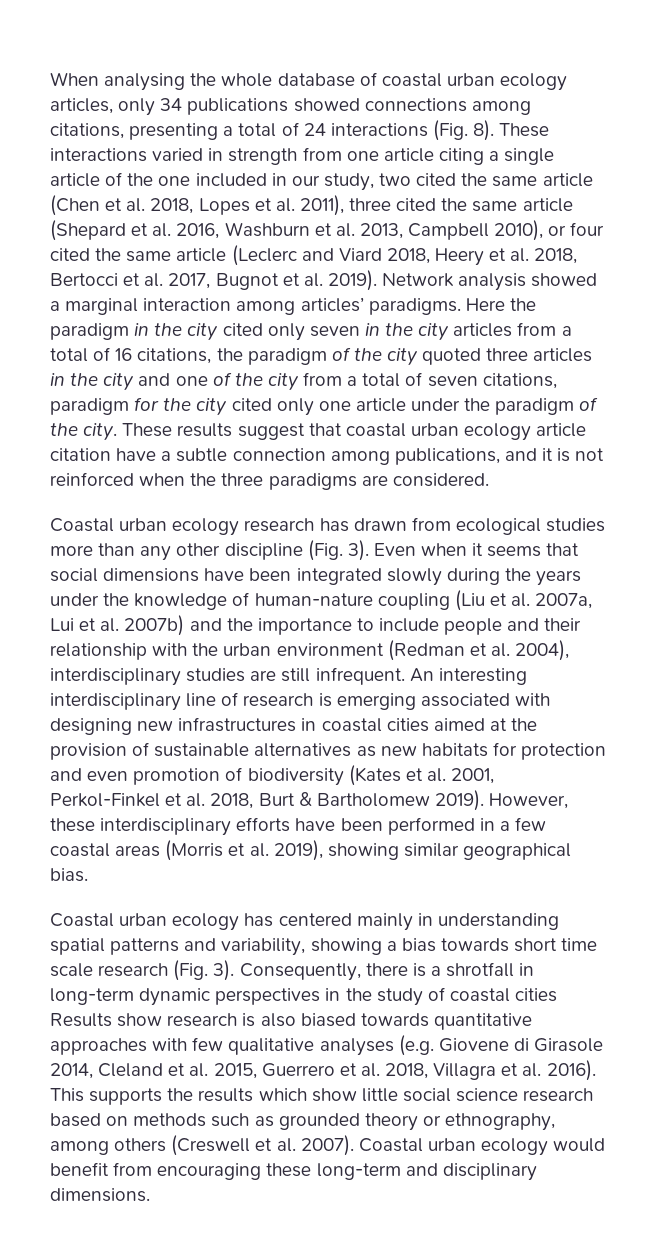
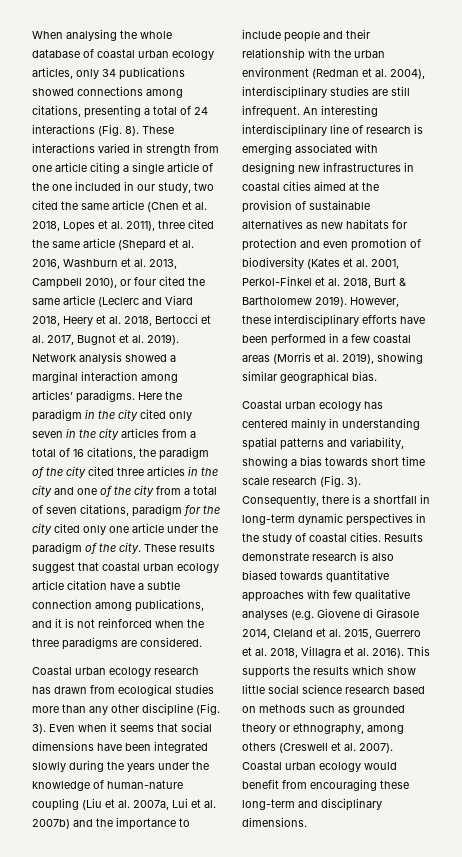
- Here the paradigm in the city cited only seven in the city articles from a total of 16 citations, the paradigm of the city quoted three articles in the city and one of the city from a total of seven citations, paradigm for the city cited only one article under the paradigm of the city.
+ Here the paradigm in the city cited only seven in the city articles from a total of 16 citations, the paradigm of the city cited three articles in the city and one of the city from a total of seven citations, paradigm for the city cited only one article under the paradigm of the city.
- Consequently, there is a shrotfall in long-term dynamic perspectives in the study of coastal cities Results show research is also biased towards quantitative approaches with few qualitative analyses (e.g. Giovene di Girasole 2014, Cleland et al. 2015, Guerrero et al. 2018, Villagra et al. 2016).
+ Consequently, there is a shortfall in long-term dynamic perspectives in the study of coastal cities. Results demonstrate research is also biased towards quantitative approaches with few qualitative analyses (e.g. Giovene di Girasole 2014, Cleland et al. 2015, Guerrero et al. 2018, Villagra et al. 2016).

